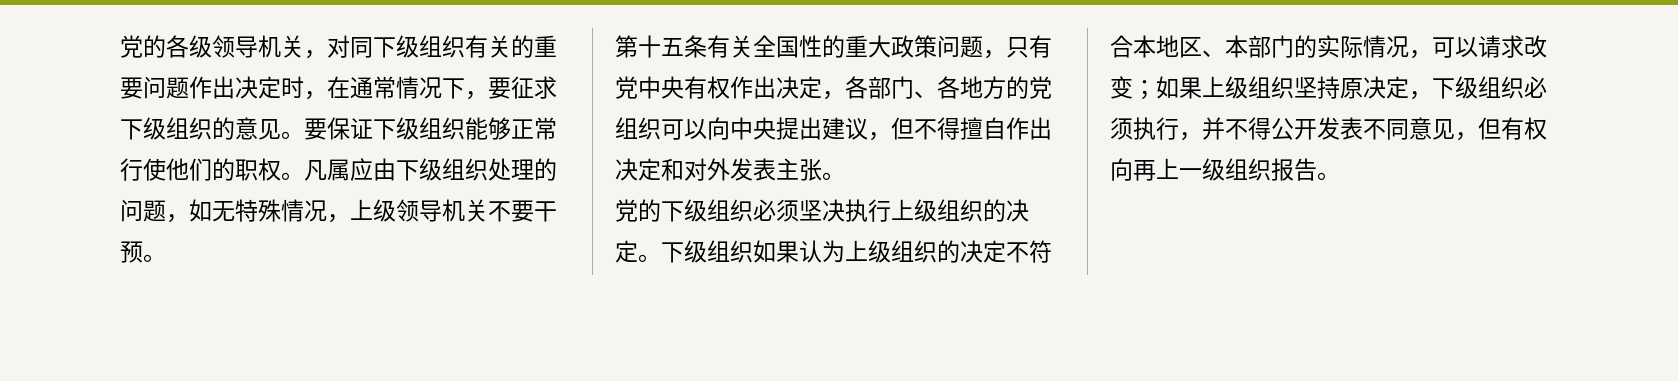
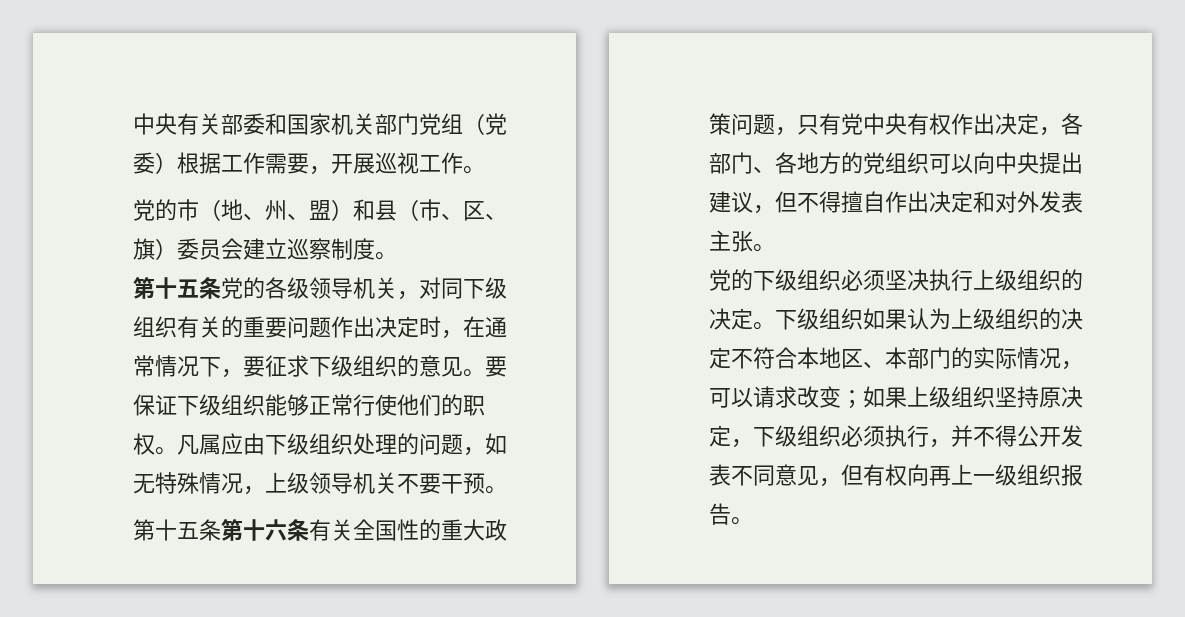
- 党的各级领导机关，对同下级组织有关的重要问题作出决定时，在通常情况下，要征求下级组织的意见。
+ 中央有关部委和国家机关部门党组（党委）根据工作需要，开展巡视工作。
+ 党的市（地、州、盟）和县（市、区、旗）委员会建立巡察制度。
+ 第十五条党的各级领导机关，对同下级组织有关的重要问题作出决定时，在通常情况下，要征求下级组织的意见。
- 第十五条有关全国性的重大政策问题，只有党中央有权作出决定，各部门、各地方的党组织可以向中央提出建议，但不得擅自作出决定和对外发表主张。
+ 第十五条第十六条有关全国性的重大政策问题，只有党中央有权作出决定，各部门、各地方的党组织可以向中央提出建议，但不得擅自作出决定和对外发表主张。

